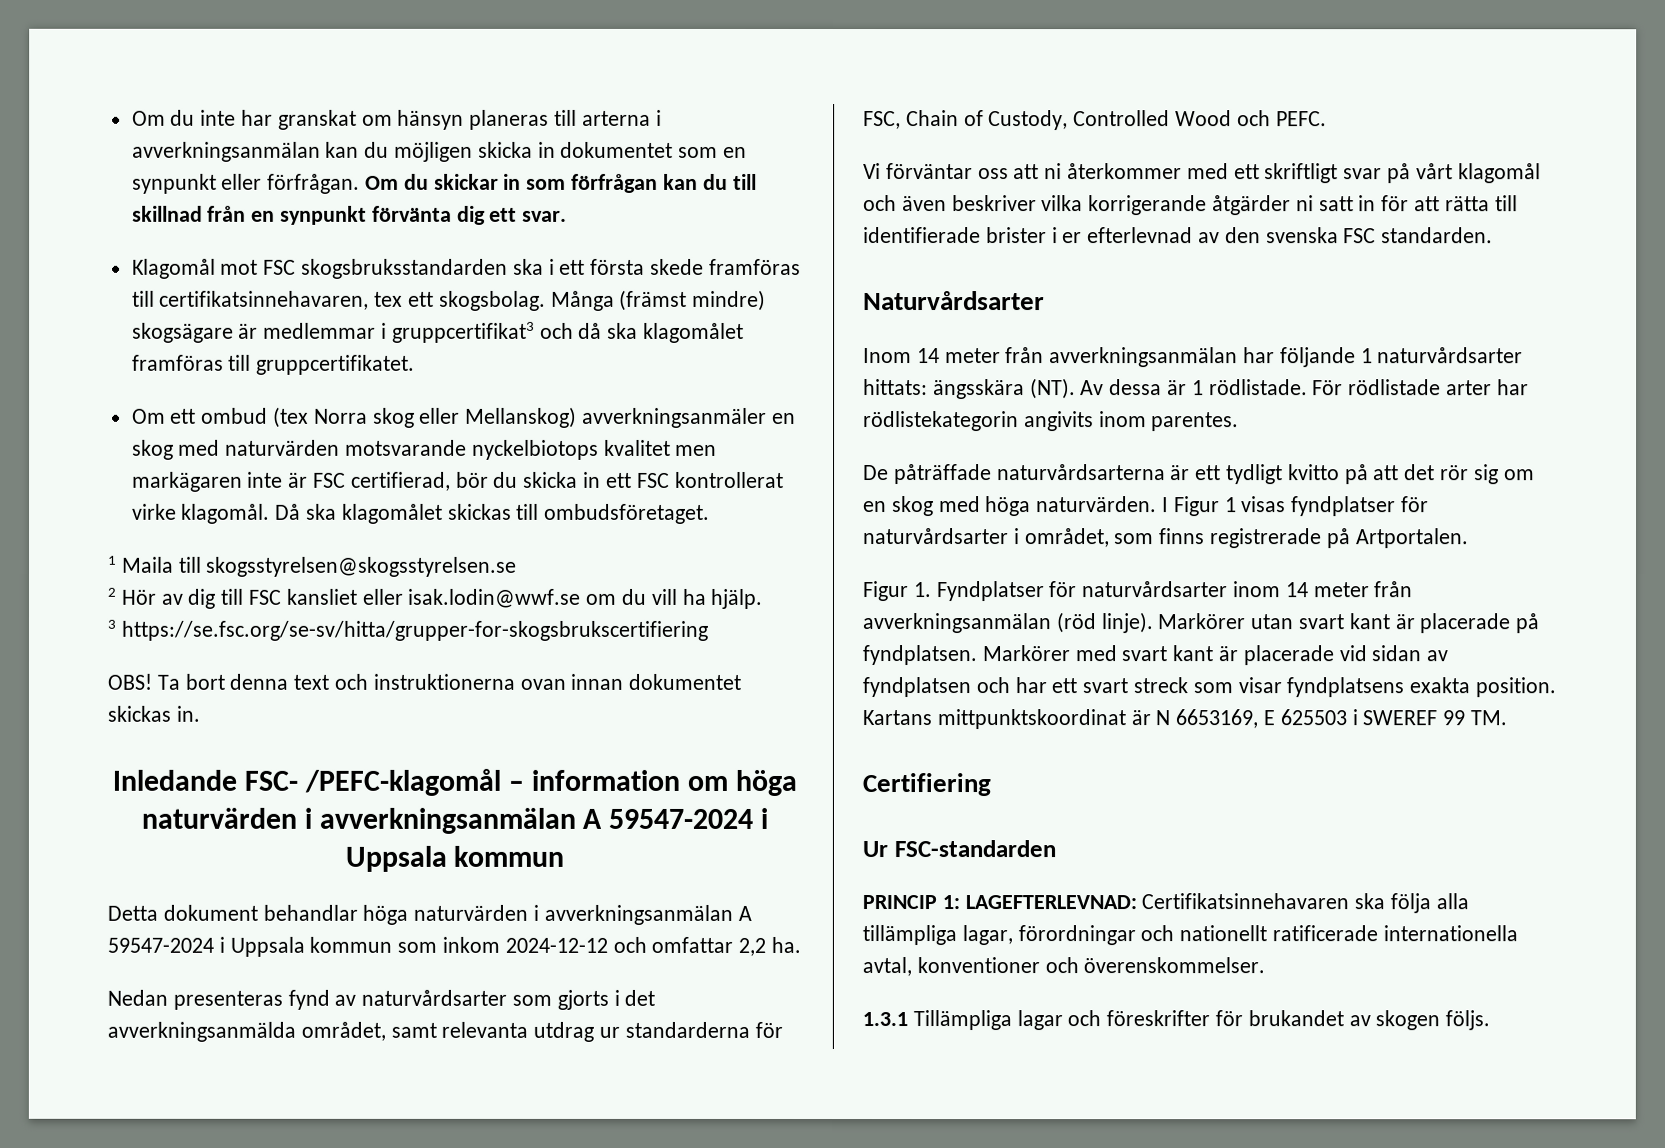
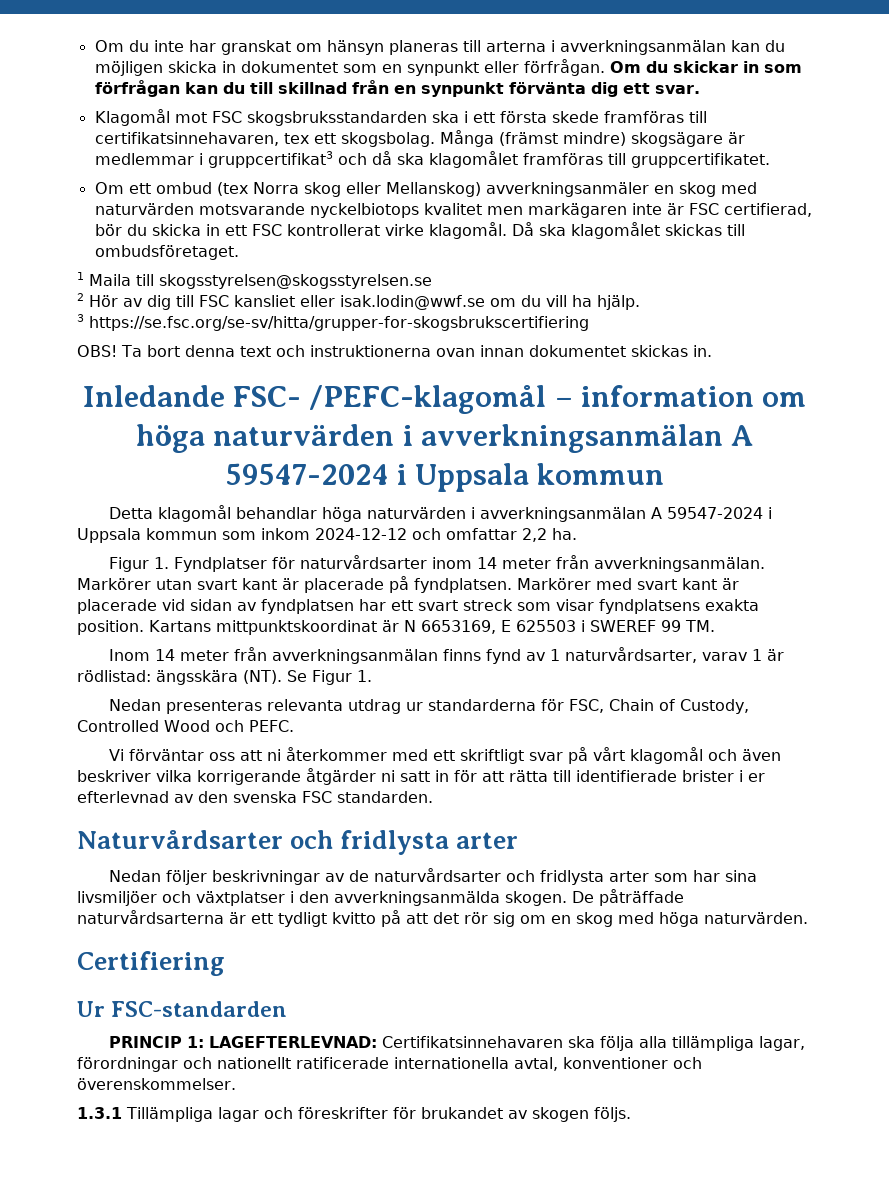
- Detta dokument behandlar höga naturvärden i avverkningsanmälan A 59547-2024 i Uppsala kommun som inkom 2024-12-12 och omfattar 2,2 ha.
+ Detta klagomål behandlar höga naturvärden i avverkningsanmälan A 59547-2024 i Uppsala kommun som inkom 2024-12-12 och omfattar 2,2 ha.
- Nedan presenteras fynd av naturvårdsarter som gjorts i det avverkningsanmälda området, samt relevanta utdrag ur standarderna för FSC, Chain of Custody, Controlled Wood och PEFC.
+ Figur 1. Fyndplatser för naturvårdsarter inom 14 meter från avverkningsanmälan. Markörer utan svart kant är placerade på fyndplatsen. Markörer med svart kant är placerade vid sidan av fyndplatsen har ett svart streck som visar fyndplatsens exakta position. Kartans mittpunktskoordinat är N 6653169, E 625503 i SWEREF 99 TM.
+ Inom 14 meter från avverkningsanmälan finns fynd av 1 naturvårdsarter, varav 1 är rödlistad: ängsskära (NT). Se Figur 1.
+ Nedan presenteras relevanta utdrag ur standarderna för FSC, Chain of Custody, Controlled Wood och PEFC.
- Naturvårdsarter
- Inom 14 meter från avverkningsanmälan har följande 1 naturvårdsarter hittats: ängsskära (NT). Av dessa är 1 rödlistade. För rödlistade arter har rödlistekategorin angivits inom parentes.
- De påträffade naturvårdsarterna är ett tydligt kvitto på att det rör sig om en skog med höga naturvärden. I Figur 1 visas fyndplatser för naturvårdsarter i området, som finns registrerade på Artportalen.
- Figur 1. Fyndplatser för naturvårdsarter inom 14 meter från avverkningsanmälan (röd linje). Markörer utan svart kant är placerade på fyndplatsen. Markörer med svart kant är placerade vid sidan av fyndplatsen och har ett svart streck som visar fyndplatsens exakta position. Kartans mittpunktskoordinat är N 6653169, E 625503 i SWEREF 99 TM.
+ Naturvårdsarter och fridlysta arter
+ Nedan följer beskrivningar av de naturvårdsarter och fridlysta arter som har sina livsmiljöer och växtplatser i den avverkningsanmälda skogen. De påträffade naturvårdsarterna är ett tydligt kvitto på att det rör sig om en skog med höga naturvärden.

